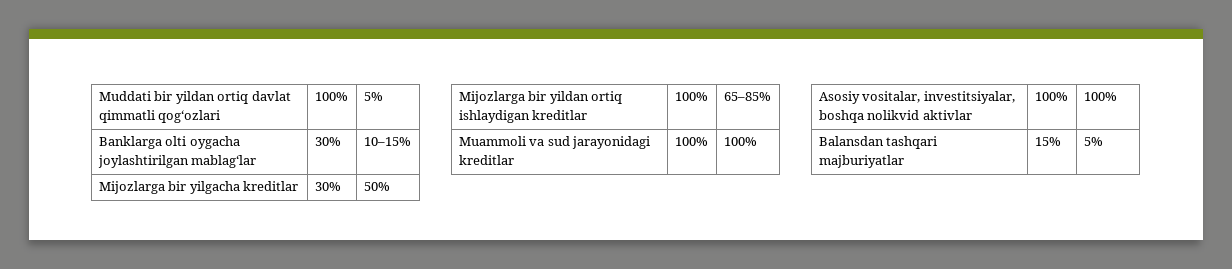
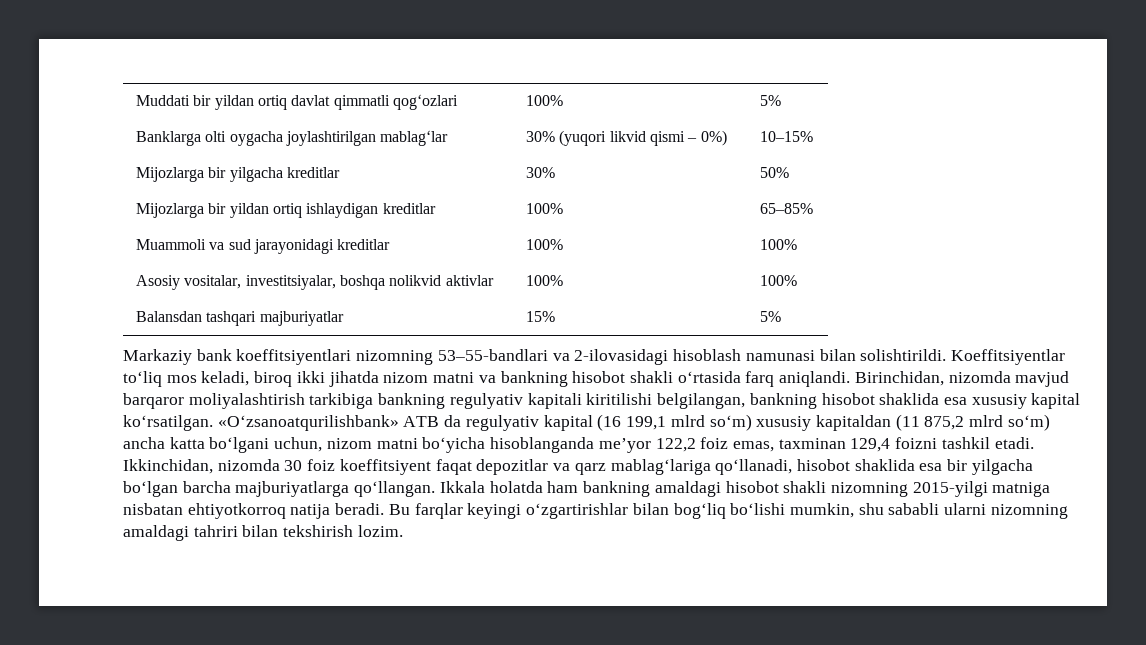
- Banklarga olti oygacha joylashtirilgan mablag‘lar | 30% | 10–15%
+ Banklarga olti oygacha joylashtirilgan mablag‘lar | 30% (yuqori likvid qismi – 0%) | 10–15%
+ Markaziy bank koeffitsiyentlari nizomning 53–55-bandlari va 2-ilovasidagi hisoblash namunasi bilan solishtirildi. Koeffitsiyentlar to‘liq mos keladi, biroq ikki jihatda nizom matni va bankning hisobot shakli o‘rtasida farq aniqlandi. Birinchidan, nizomda mavjud barqaror moliyalashtirish tarkibiga bankning regulyativ kapitali kiritilishi belgilangan, bankning hisobot shaklida esa xususiy kapital ko‘rsatilgan. «O‘zsanoatqurilishbank» ATB da regulyativ kapital (16 199,1 mlrd so‘m) xususiy kapitaldan (11 875,2 mlrd so‘m) ancha katta bo‘lgani uchun, nizom matni bo‘yicha hisoblanganda me’yor 122,2 foiz emas, taxminan 129,4 foizni tashkil etadi. Ikkinchidan, nizomda 30 foiz koeffitsiyent faqat depozitlar va qarz mablag‘lariga qo‘llanadi, hisobot shaklida esa bir yilgacha bo‘lgan barcha majburiyatlarga qo‘llangan. Ikkala holatda ham bankning amaldagi hisobot shakli nizomning 2015-yilgi matniga nisbatan ehtiyotkorroq natija beradi. Bu farqlar keyingi o‘zgartirishlar bilan bog‘liq bo‘lishi mumkin, shu sababli ularni nizomning amaldagi tahriri bilan tekshirish lozim.

